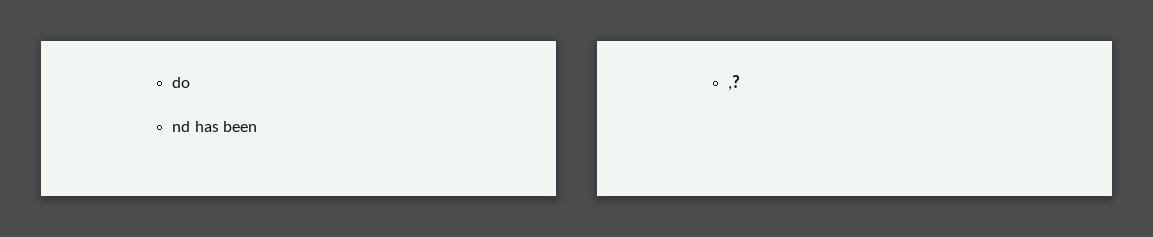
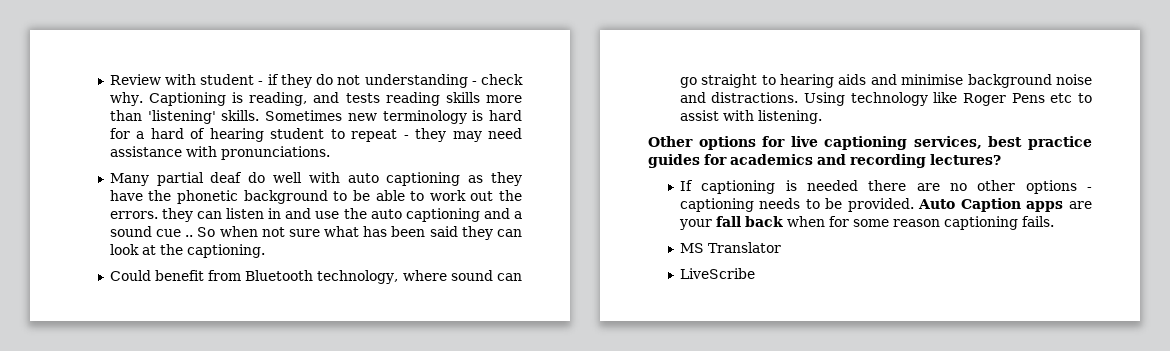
- do
- nd has been
- ,?
+ Review with student - if they do not understanding - check why. Captioning is reading, and tests reading skills more than 'listening' skills. Sometimes new terminology is hard for a hard of hearing student to repeat - they may need assistance with pronunciations.
+ Many partial deaf do well with auto captioning as they have the phonetic background to be able to work out the errors. they can listen in and use the auto captioning and a sound cue .. So when not sure what has been said they can look at the captioning.
+ Could benefit from Bluetooth technology, where sound can go straight to hearing aids and minimise background noise and distractions. Using technology like Roger Pens etc to assist with listening.
+ Other options for live captioning services, best practice guides for academics and recording lectures?
+ If captioning is needed there are no other options - captioning needs to be provided. Auto Caption apps are your fall back when for some reason captioning fails.
+ MS Translator
+ LiveScribe

